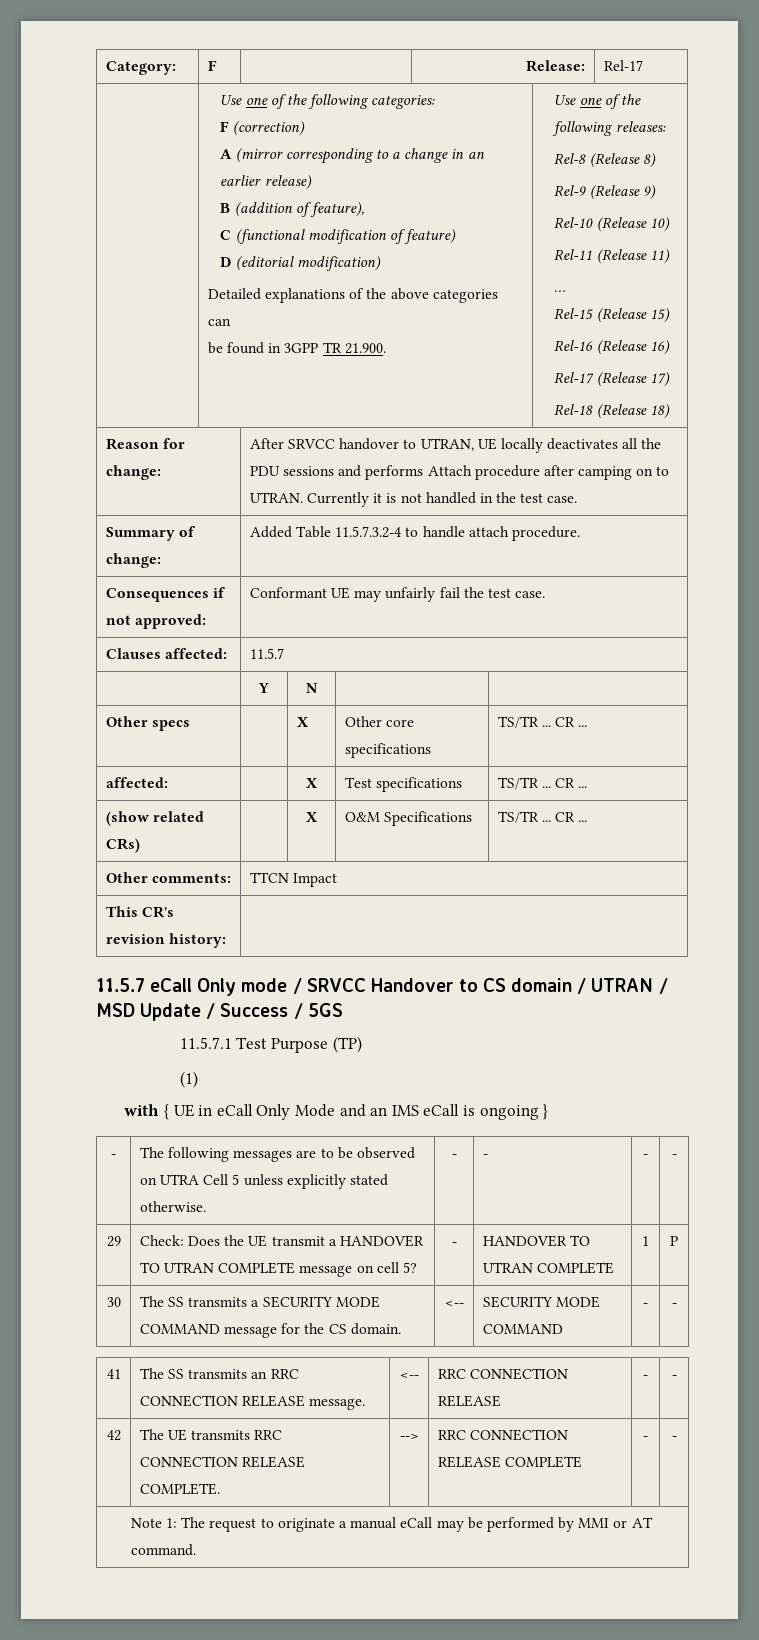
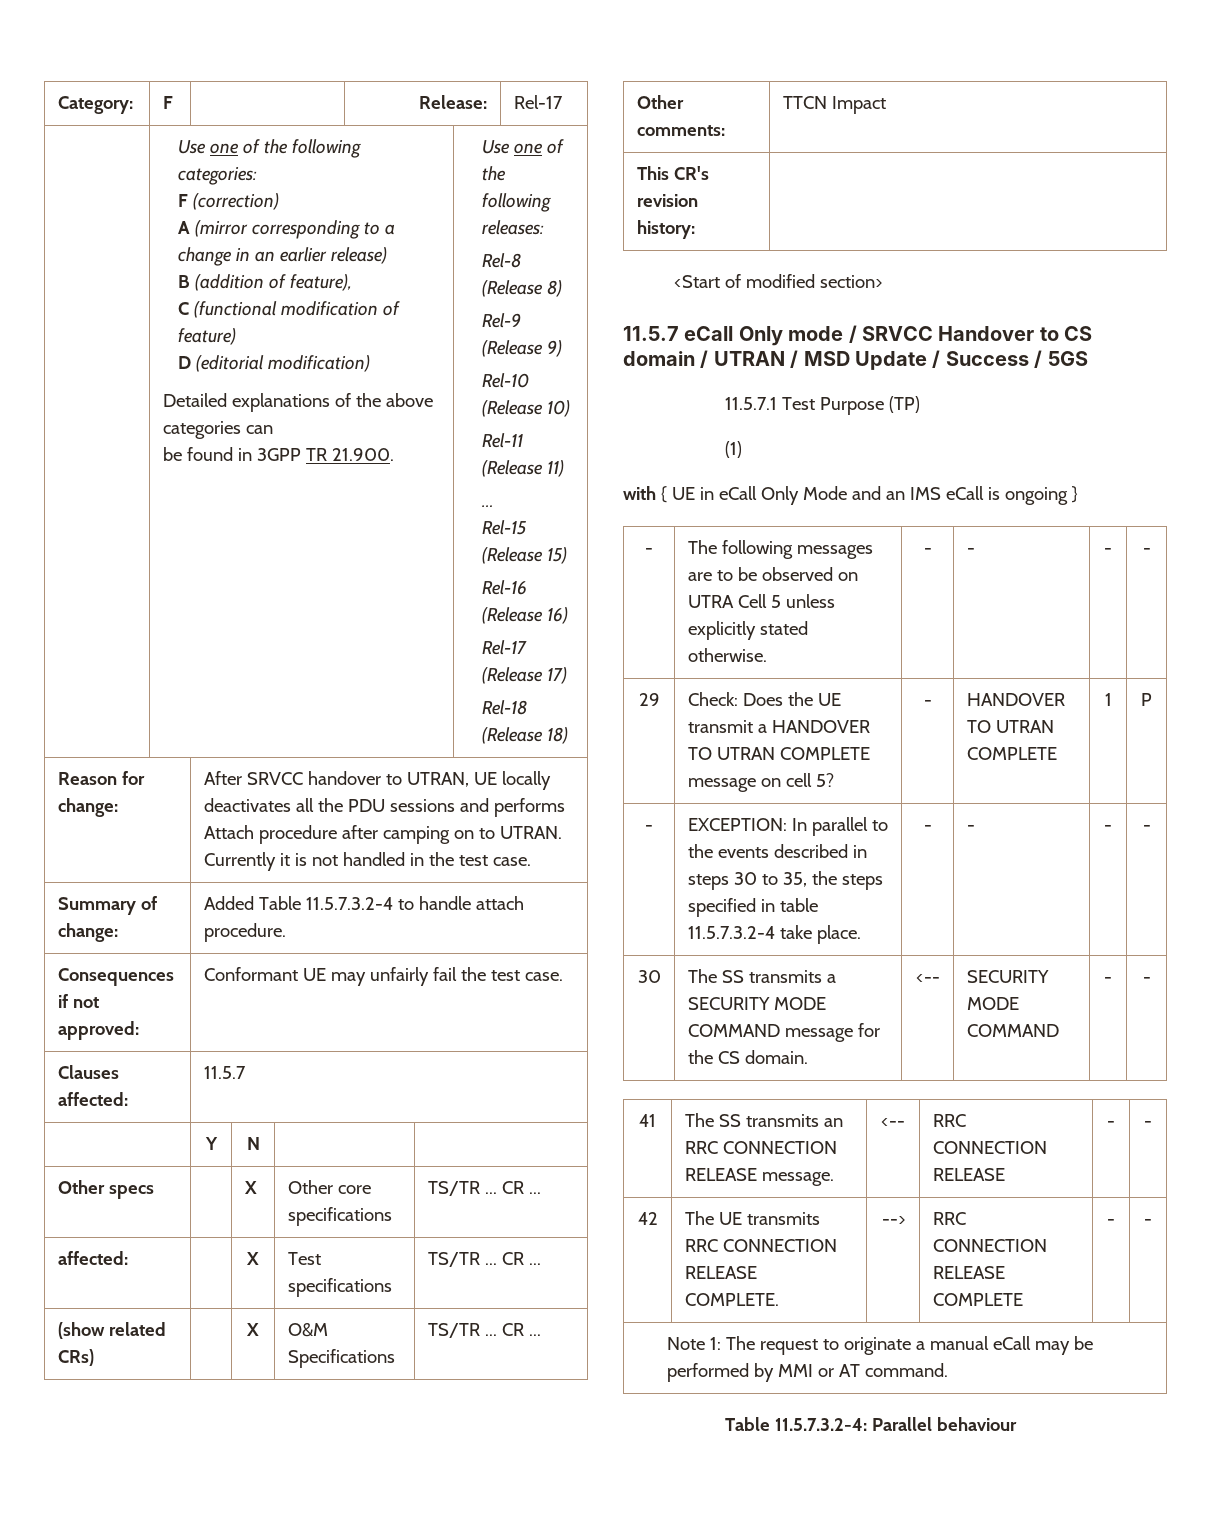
+ <Start of modified section>
+ - | EXCEPTION: In parallel to the events described in steps 30 to 35, the steps specified in table 11.5.7.3.2-4 take place. | - | - | - | -
+ Table 11.5.7.3.2-4: Parallel behaviour

